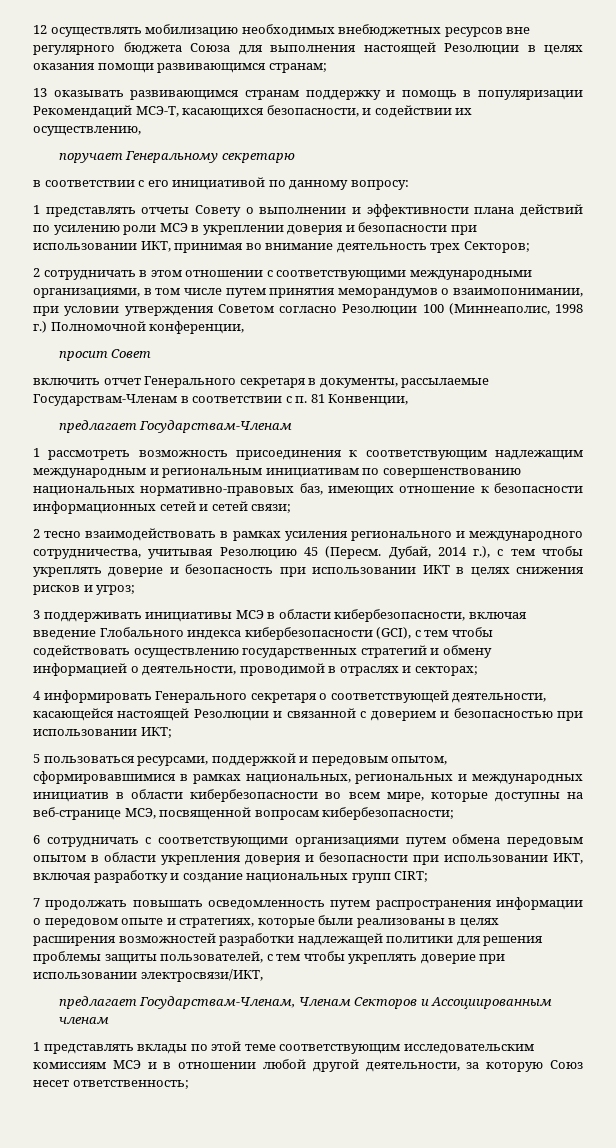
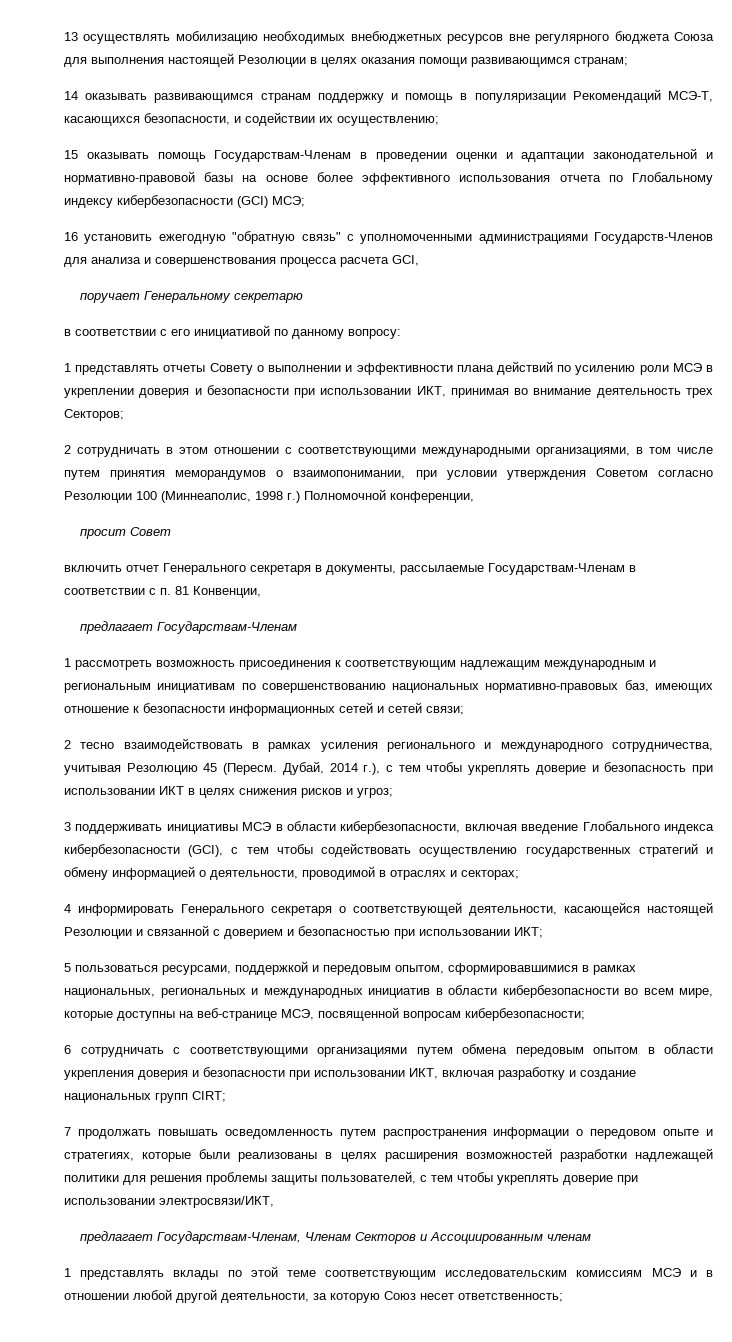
- 12 осуществлять мобилизацию необходимых внебюджетных ресурсов вне регулярного бюджета Союза для выполнения настоящей Резолюции в целях оказания помощи развивающимся странам;
+ 13 осуществлять мобилизацию необходимых внебюджетных ресурсов вне регулярного бюджета Союза для выполнения настоящей Резолюции в целях оказания помощи развивающимся странам;
- 13 оказывать развивающимся странам поддержку и помощь в популяризации Рекомендаций МСЭ-Т, касающихся безопасности, и содействии их осуществлению,
+ 14 оказывать развивающимся странам поддержку и помощь в популяризации Рекомендаций МСЭ-Т, касающихся безопасности, и содействии их осуществлению;
+ 15 оказывать помощь Государствам-Членам в проведении оценки и адаптации законодательной и нормативно-правовой базы на основе более эффективного использования отчета по Глобальному индексу кибербезопасности (GCI) МСЭ;
+ 16 установить ежегодную "обратную связь" с уполномоченными администрациями Государств-Членов для анализа и совершенствования процесса расчета GCI,

